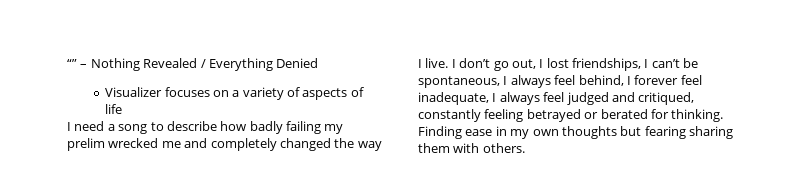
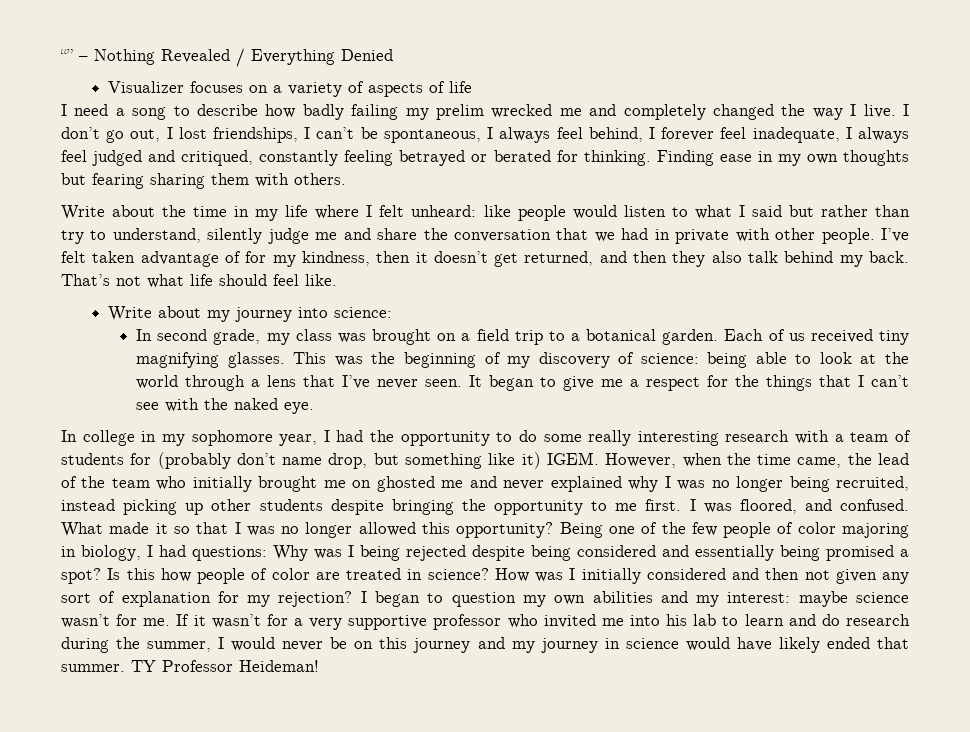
+ Write about the time in my life where I felt unheard: like people would listen to what I said but rather than try to understand, silently judge me and share the conversation that we had in private with other people. I’ve felt taken advantage of for my kindness, then it doesn’t get returned, and then they also talk behind my back. That’s not what life should feel like.
+ Write about my journey into science:
+ In second grade, my class was brought on a field trip to a botanical garden. Each of us received tiny magnifying glasses. This was the beginning of my discovery of science: being able to look at the world through a lens that I’ve never seen. It began to give me a respect for the things that I can’t see with the naked eye.
+ In college in my sophomore year, I had the opportunity to do some really interesting research with a team of students for (probably don’t name drop, but something like it) IGEM. However, when the time came, the lead of the team who initially brought me on ghosted me and never explained why I was no longer being recruited, instead picking up other students despite bringing the opportunity to me first. I was floored, and confused. What made it so that I was no longer allowed this opportunity? Being one of the few people of color majoring in biology, I had questions: Why was I being rejected despite being considered and essentially being promised a spot? Is this how people of color are treated in science? How was I initially considered and then not given any sort of explanation for my rejection? I began to question my own abilities and my interest: maybe science wasn’t for me. If it wasn’t for a very supportive professor who invited me into his lab to learn and do research during the summer, I would never be on this journey and my journey in science would have likely ended that summer. TY Professor Heideman!

